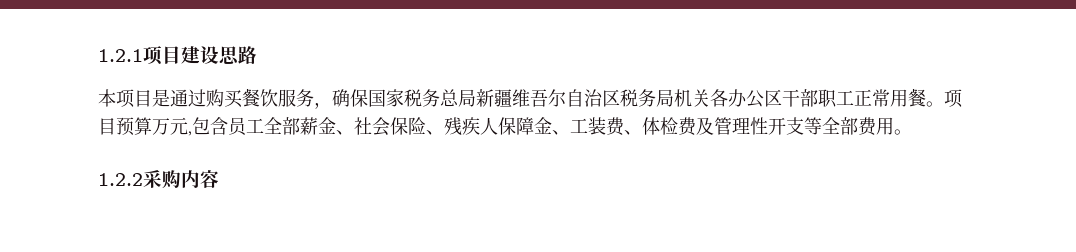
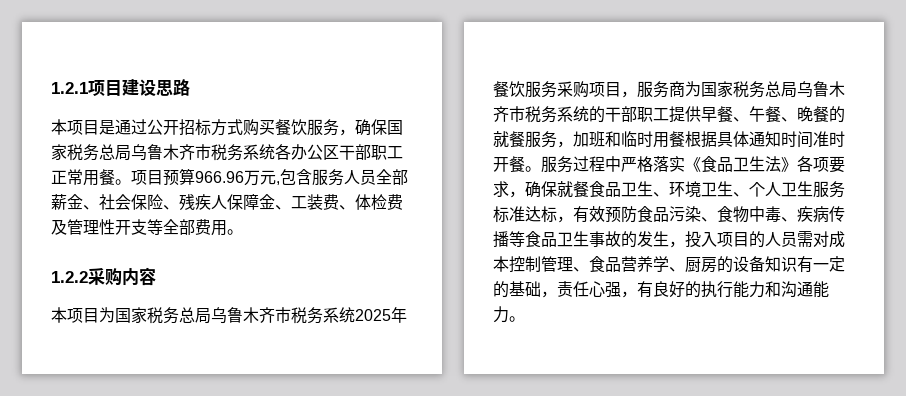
- 本项目是通过购买餐饮服务，确保国家税务总局新疆维吾尔自治区税务局机关各办公区干部职工正常用餐。
+ 本项目是通过公开招标方式购买餐饮服务，确保国家税务总局乌鲁木齐市税务系统各办公区干部职工正常用餐。
- 项目预算万元,包含员工全部薪金、社会保险、残疾人保障金、工装费、体检费及管理性开支等全部费用。
+ 项目预算966.96万元,包含服务人员全部薪金、社会保险、残疾人保障金、工装费、体检费及管理性开支等全部费用。
+ 本项目为国家税务总局乌鲁木齐市税务系统2025年餐饮服务采购项目，服务商为国家税务总局乌鲁木齐市税务系统的干部职工提供早餐、午餐、晚餐的就餐服务，加班和临时用餐根据具体通知时间准时开餐。服务过程中严格落实《食品卫生法》各项要求，确保就餐食品卫生、环境卫生、个人卫生服务标准达标，有效预防食品污染、食物中毒、疾病传播等食品卫生事故的发生，投入项目的人员需对成本控制管理、食品营养学、厨房的设备知识有一定的基础，责任心强，有良好的执行能力和沟通能力。

